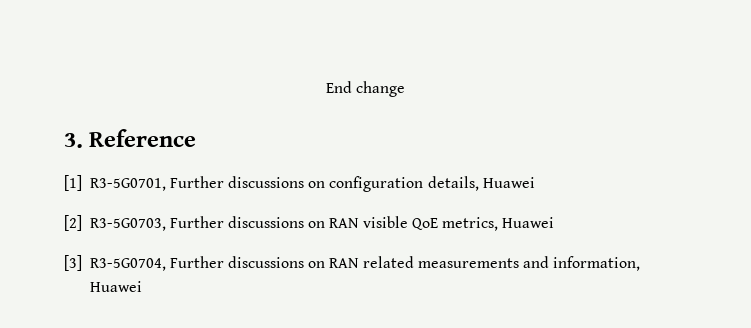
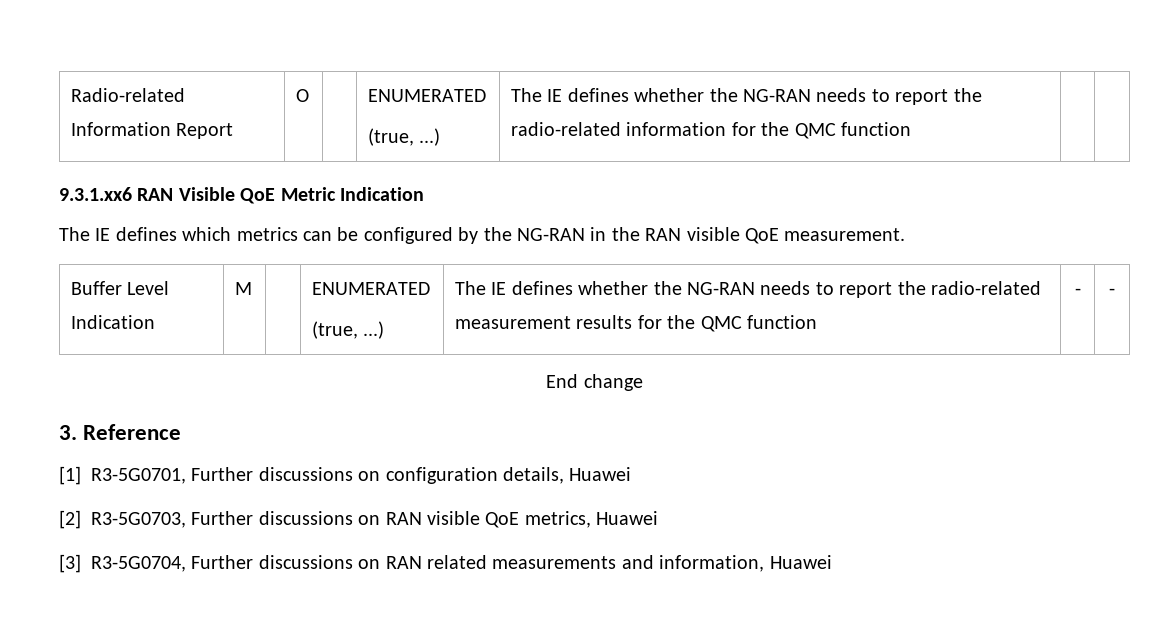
+ Radio-related Information Report | O | | ENUMERATED
+ (true, ...) | The IE defines whether the NG-RAN needs to report the radio-related information for the QMC function | |
+ 9.3.1.xx6 RAN Visible QoE Metric Indication
+ The IE defines which metrics can be configured by the NG-RAN in the RAN visible QoE measurement.
+ Buffer Level Indication | M | | ENUMERATED
+ (true, ...) | The IE defines whether the NG-RAN needs to report the radio-related measurement results for the QMC function | - | -

